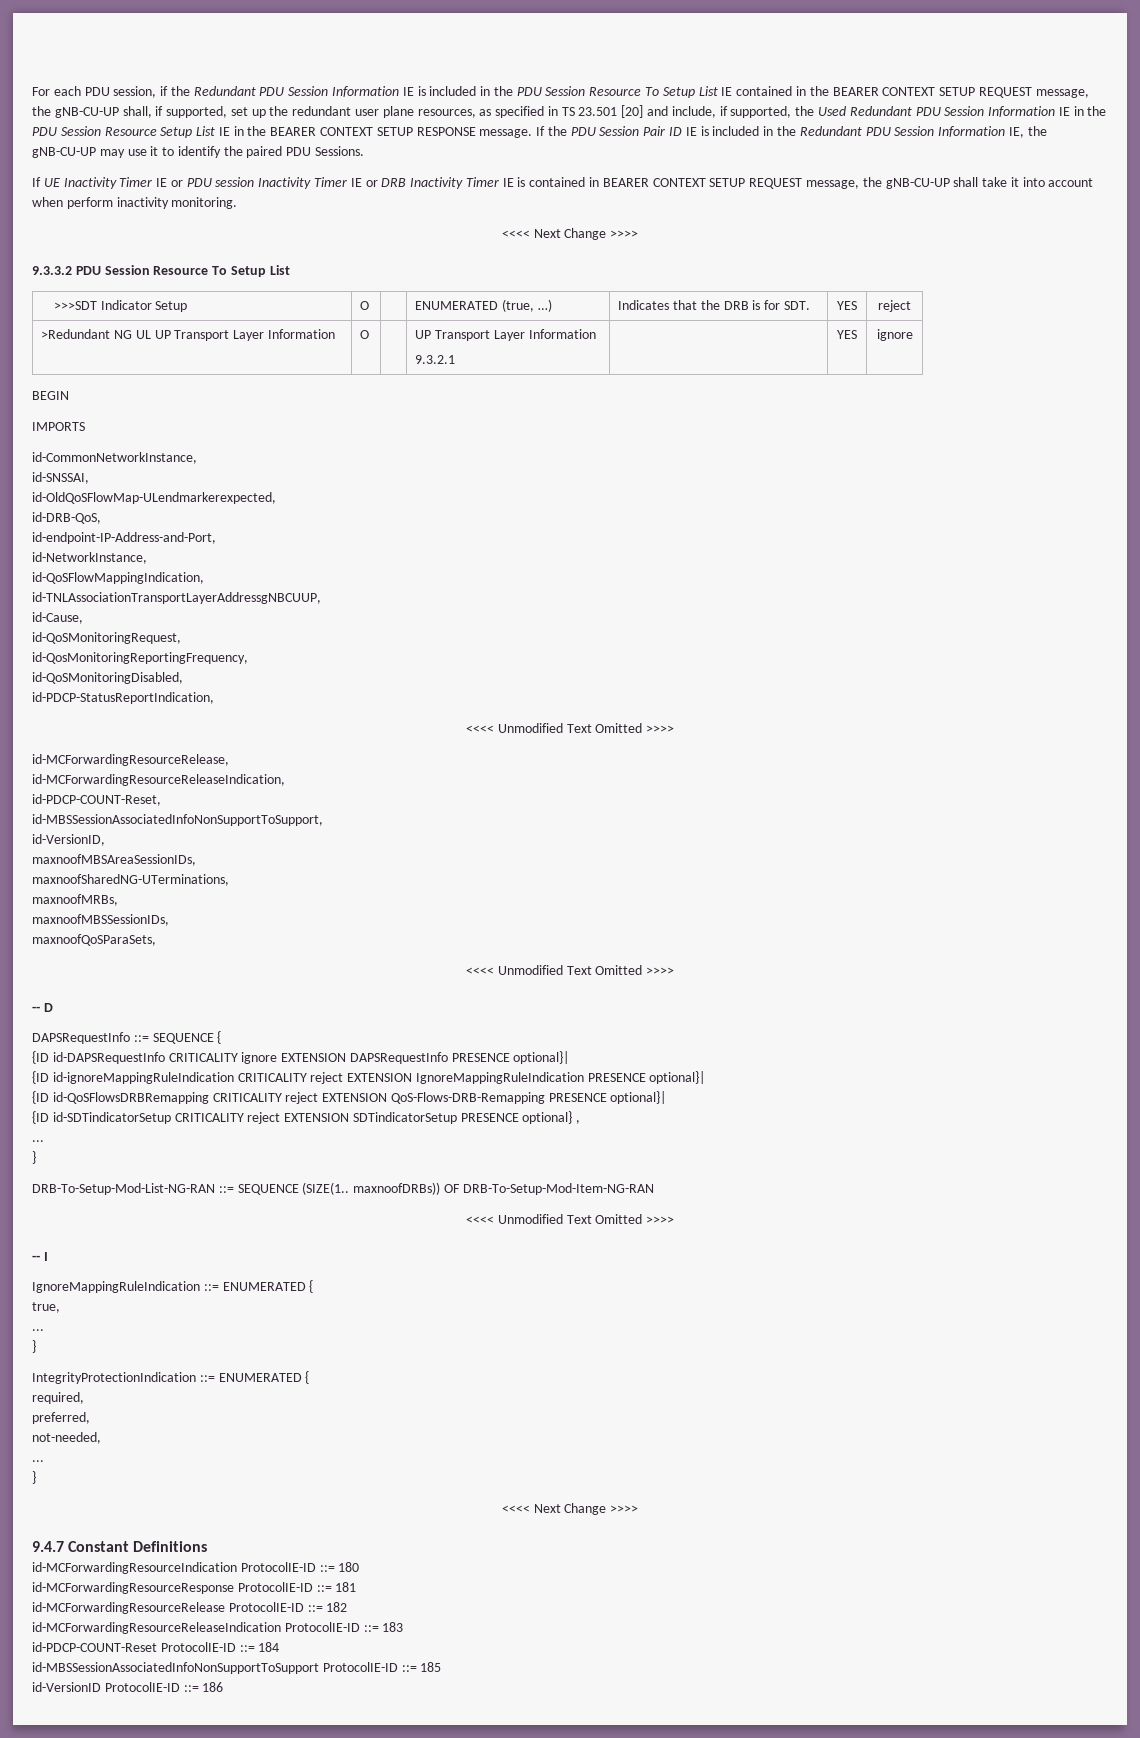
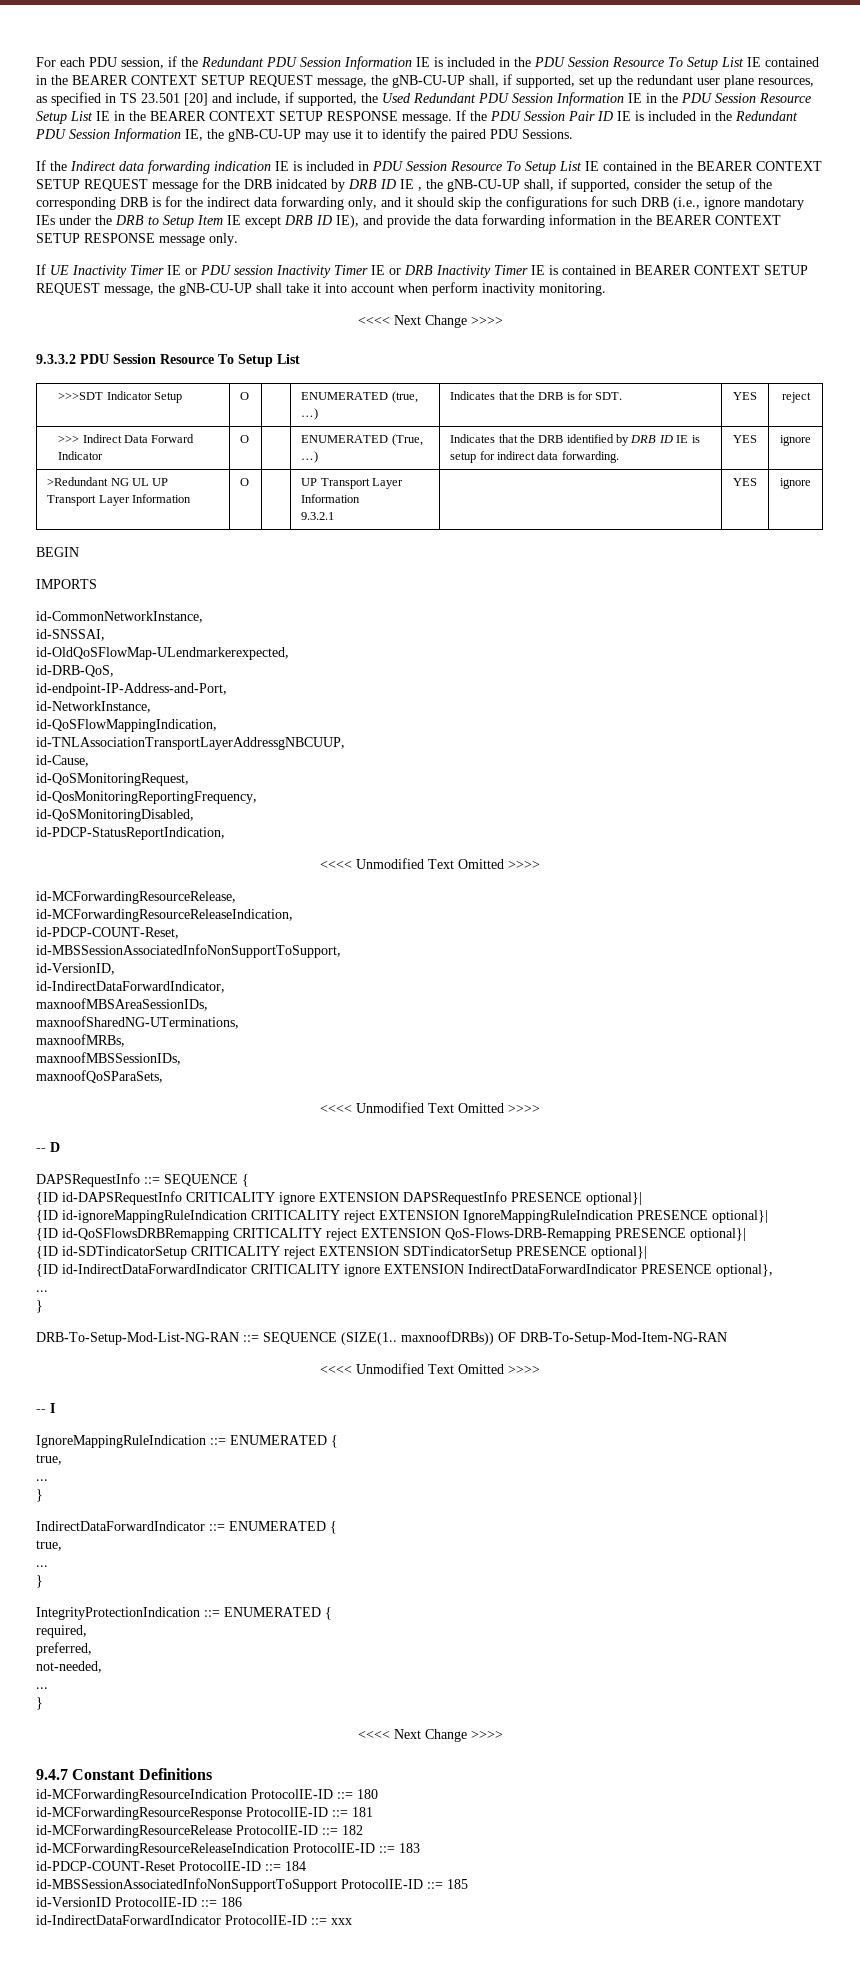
+ If the Indirect data forwarding indication IE is included in PDU Session Resource To Setup List IE contained in the BEARER CONTEXT SETUP REQUEST message for the DRB inidcated by DRB ID IE , the gNB-CU-UP shall, if supported, consider the setup of the corresponding DRB is for the indirect data forwarding only, and it should skip the configurations for such DRB (i.e., ignore mandotary IEs under the DRB to Setup Item IE except DRB ID IE), and provide the data forwarding information in the BEARER CONTEXT SETUP RESPONSE message only.
+ >>> Indirect Data Forward Indicator | O | | ENUMERATED (True, …) | Indicates that the DRB identified by DRB ID IE is setup for indirect data forwarding. | YES | ignore
+ id-IndirectDataForwardIndicator,
- {ID id-SDTindicatorSetup CRITICALITY reject EXTENSION SDTindicatorSetup PRESENCE optional} ,
+ {ID id-SDTindicatorSetup CRITICALITY reject EXTENSION SDTindicatorSetup PRESENCE optional}|
+ {ID id-IndirectDataForwardIndicator CRITICALITY ignore EXTENSION IndirectDataForwardIndicator PRESENCE optional},
+ IndirectDataForwardIndicator ::= ENUMERATED {
+ true,
+ ...
+ }
+ id-IndirectDataForwardIndicator ProtocolIE-ID ::= xxx

